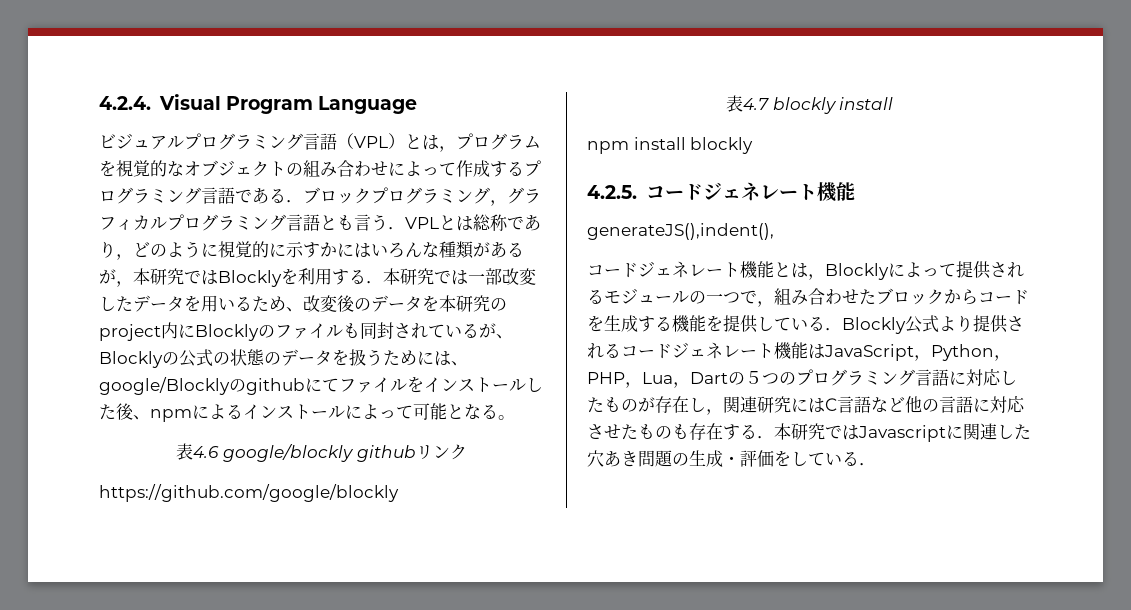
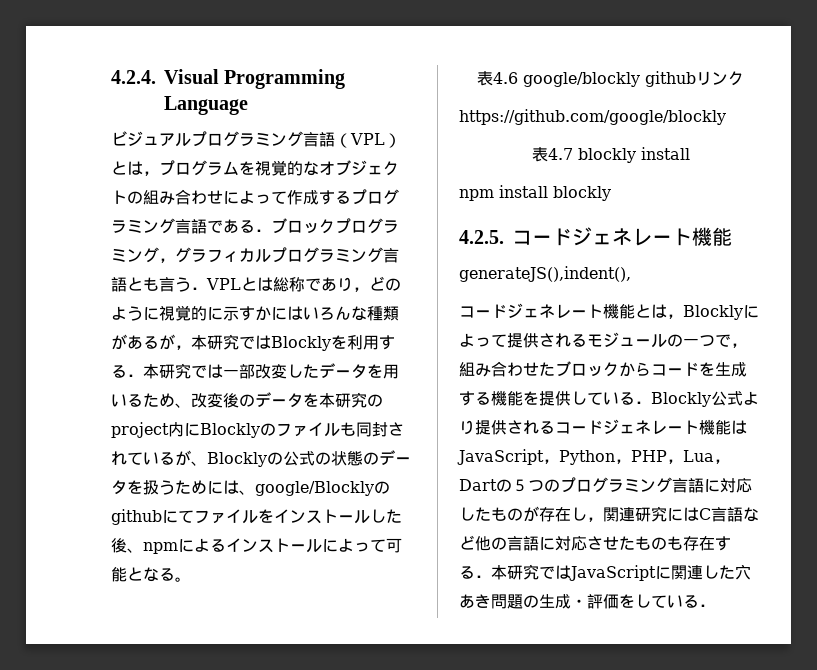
- 4.2.4. Visual Program Language
+ 4.2.4. Visual Programming Language
- コードジェネレート機能とは，Blocklyによって提供されるモジュールの一つで，組み合わせたブロックからコードを生成する機能を提供している．Blockly公式より提供されるコードジェネレート機能はJavaScript，Python，PHP，Lua，Dartの５つのプログラミング言語に対応したものが存在し，関連研究にはC言語など他の言語に対応させたものも存在する．本研究ではJavascriptに関連した穴あき問題の生成・評価をしている．
+ コードジェネレート機能とは，Blocklyによって提供されるモジュールの一つで，組み合わせたブロックからコードを生成する機能を提供している．Blockly公式より提供されるコードジェネレート機能はJavaScript，Python，PHP，Lua，Dartの５つのプログラミング言語に対応したものが存在し，関連研究にはC言語など他の言語に対応させたものも存在する．本研究ではJavaScriptに関連した穴あき問題の生成・評価をしている．

